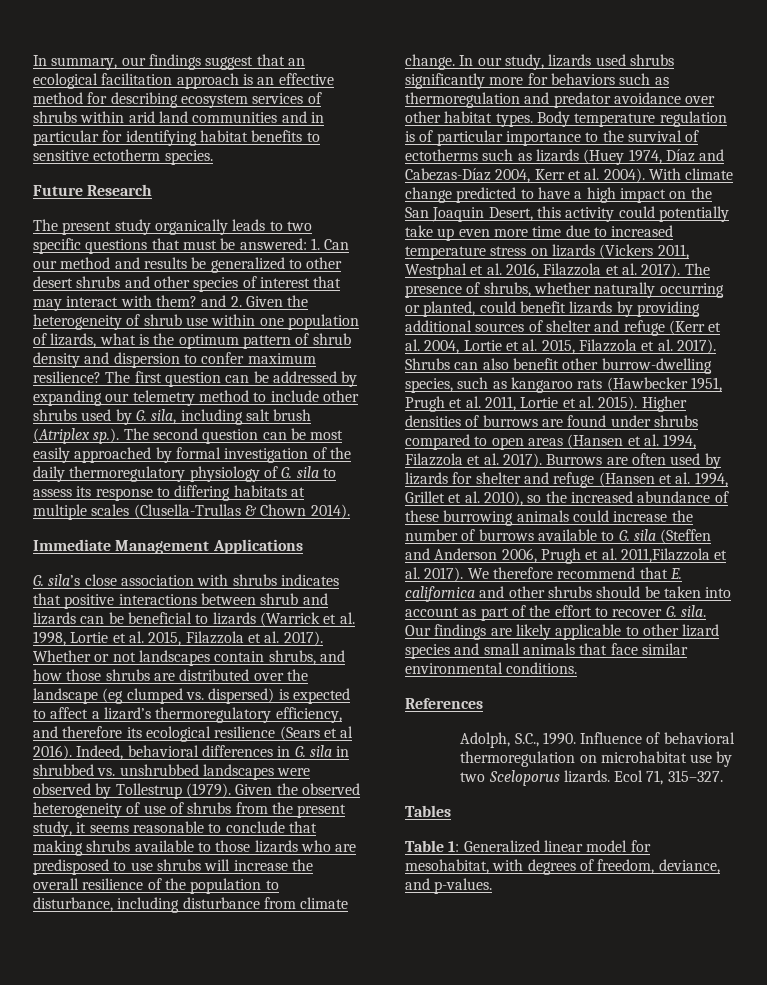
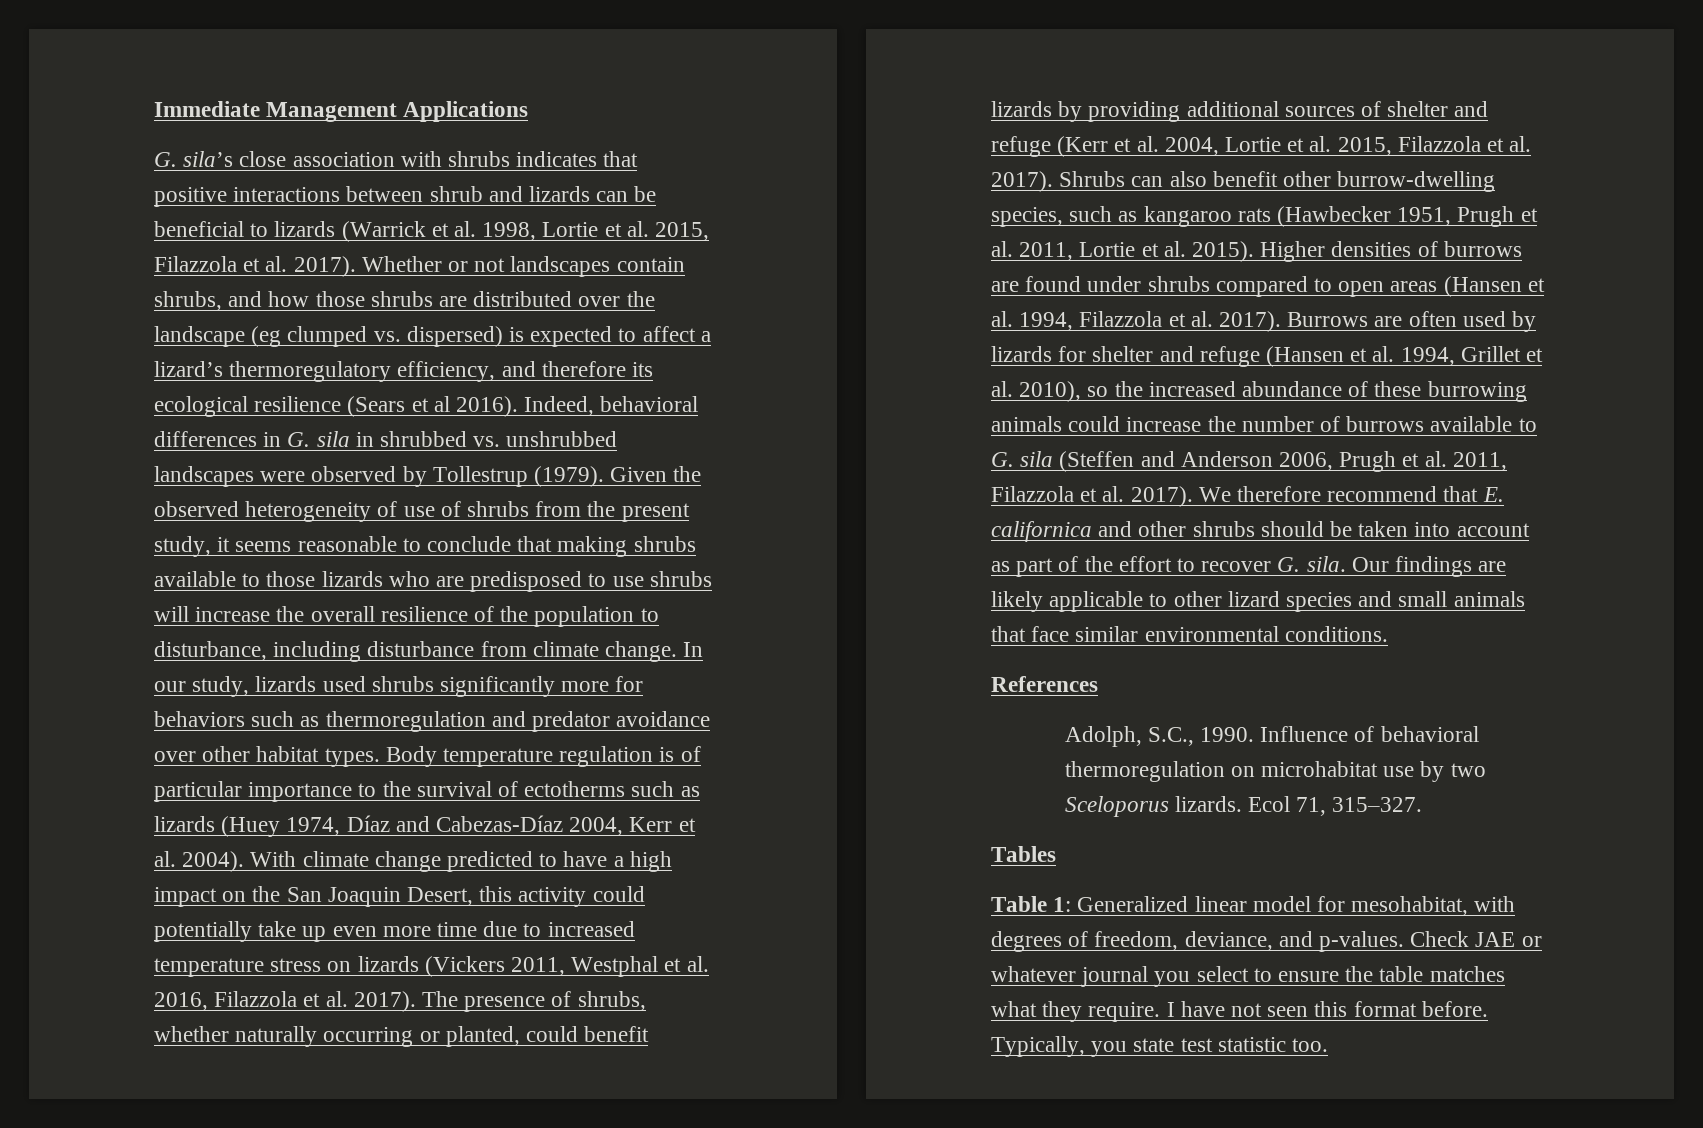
- In summary, our findings suggest that an ecological facilitation approach is an effective method for describing ecosystem services of shrubs within arid land communities and in particular for identifying habitat benefits to sensitive ectotherm species.
- Future Research
- The present study organically leads to two specific questions that must be answered: 1. Can our method and results be generalized to other desert shrubs and other species of interest that may interact with them? and 2. Given the heterogeneity of shrub use within one population of lizards, what is the optimum pattern of shrub density and dispersion to confer maximum resilience? The first question can be addressed by expanding our telemetry method to include other shrubs used by G. sila, including salt brush (Atriplex sp.). The second question can be most easily approached by formal investigation of the daily thermoregulatory physiology of G. sila to assess its response to differing habitats at multiple scales (Clusella-Trullas & Chown 2014).
- Burrows are often used by lizards for shelter and refuge (Hansen et al. 1994, Grillet et al. 2010), so the increased abundance of these burrowing animals could increase the number of burrows available to G. sila (Steffen and Anderson 2006, Prugh et al. 2011,Filazzola et al. 2017).
+ Burrows are often used by lizards for shelter and refuge (Hansen et al. 1994, Grillet et al. 2010), so the increased abundance of these burrowing animals could increase the number of burrows available to G. sila (Steffen and Anderson 2006, Prugh et al. 2011, Filazzola et al. 2017).
+ Check JAE or whatever journal you select to ensure the table matches what they require. I have not seen this format before. Typically, you state test statistic too.

